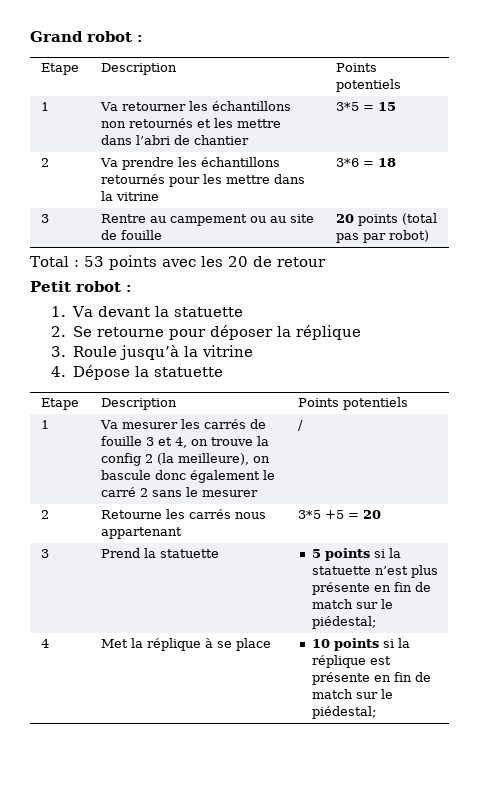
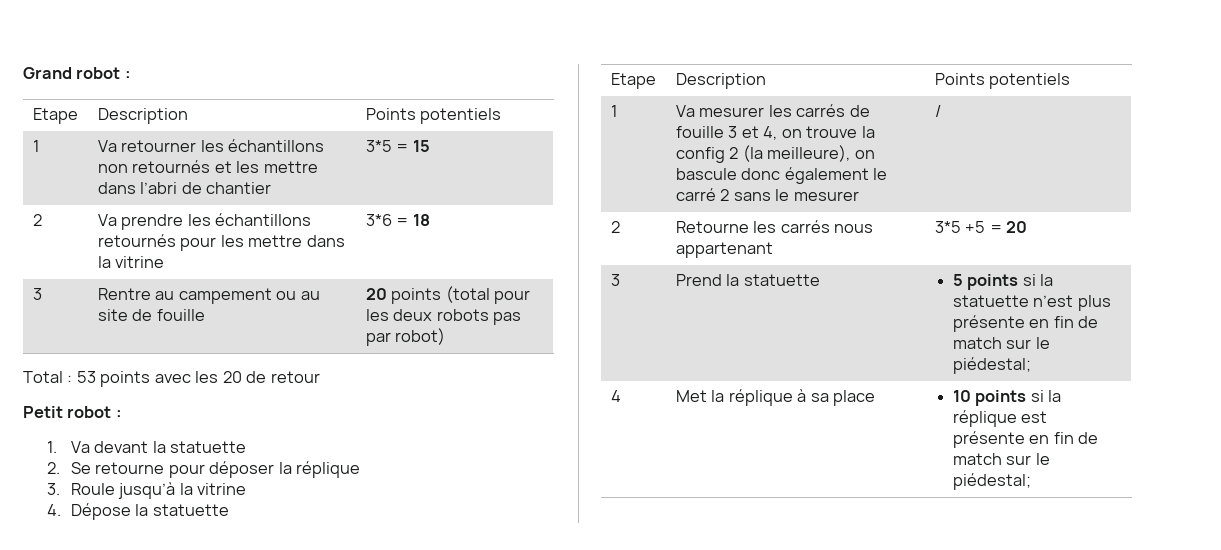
- 3 | Rentre au campement ou au site de fouille | 20 points (total pas par robot)
+ 3 | Rentre au campement ou au site de fouille | 20 points (total pour les deux robots pas par robot)
- 4 | Met la réplique à se place | 10 points si la réplique est présente en fin de match sur le piédestal;
+ 4 | Met la réplique à sa place | 10 points si la réplique est présente en fin de match sur le piédestal;

